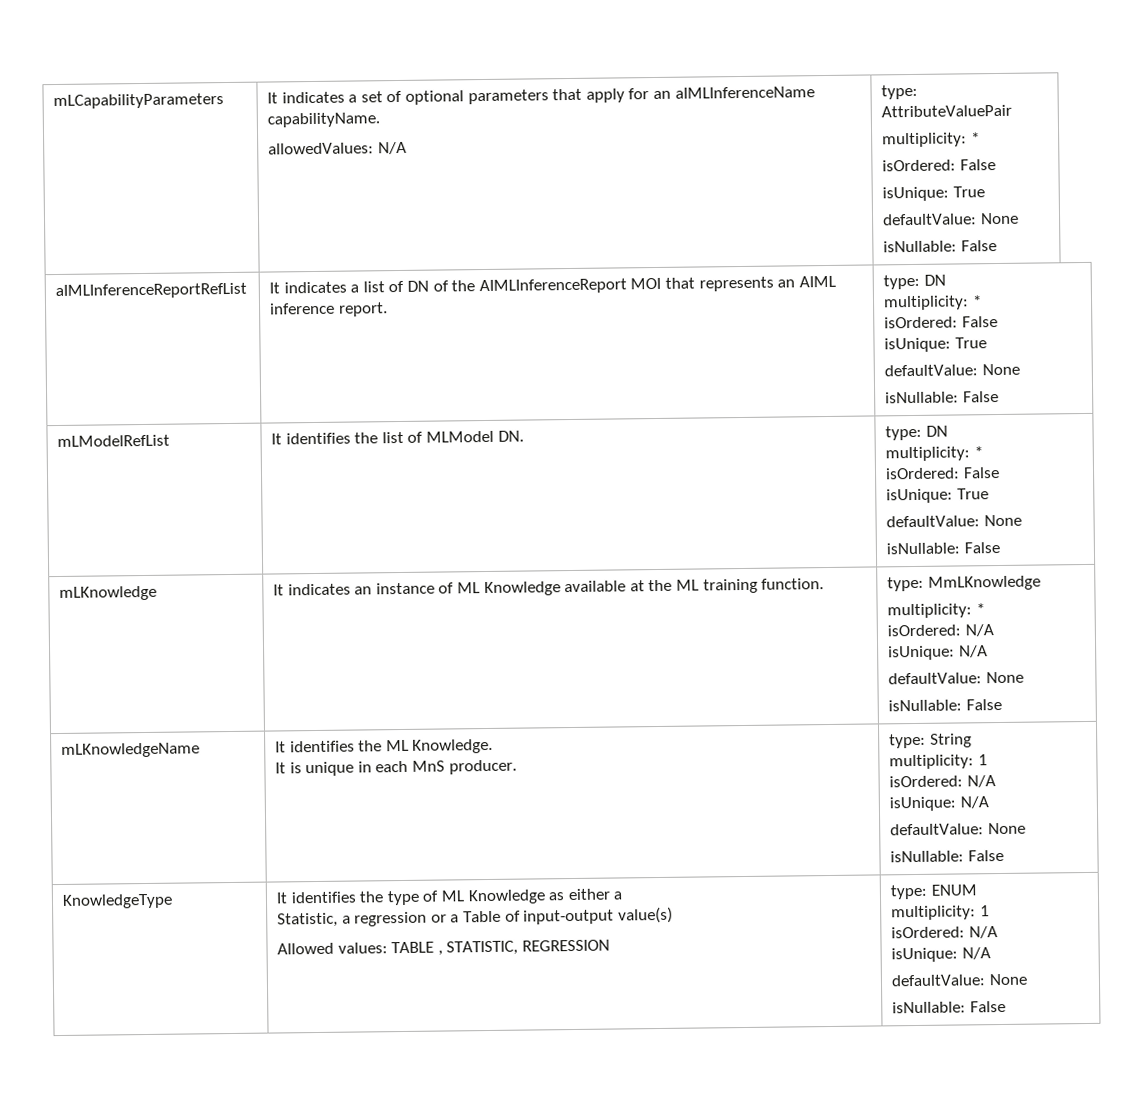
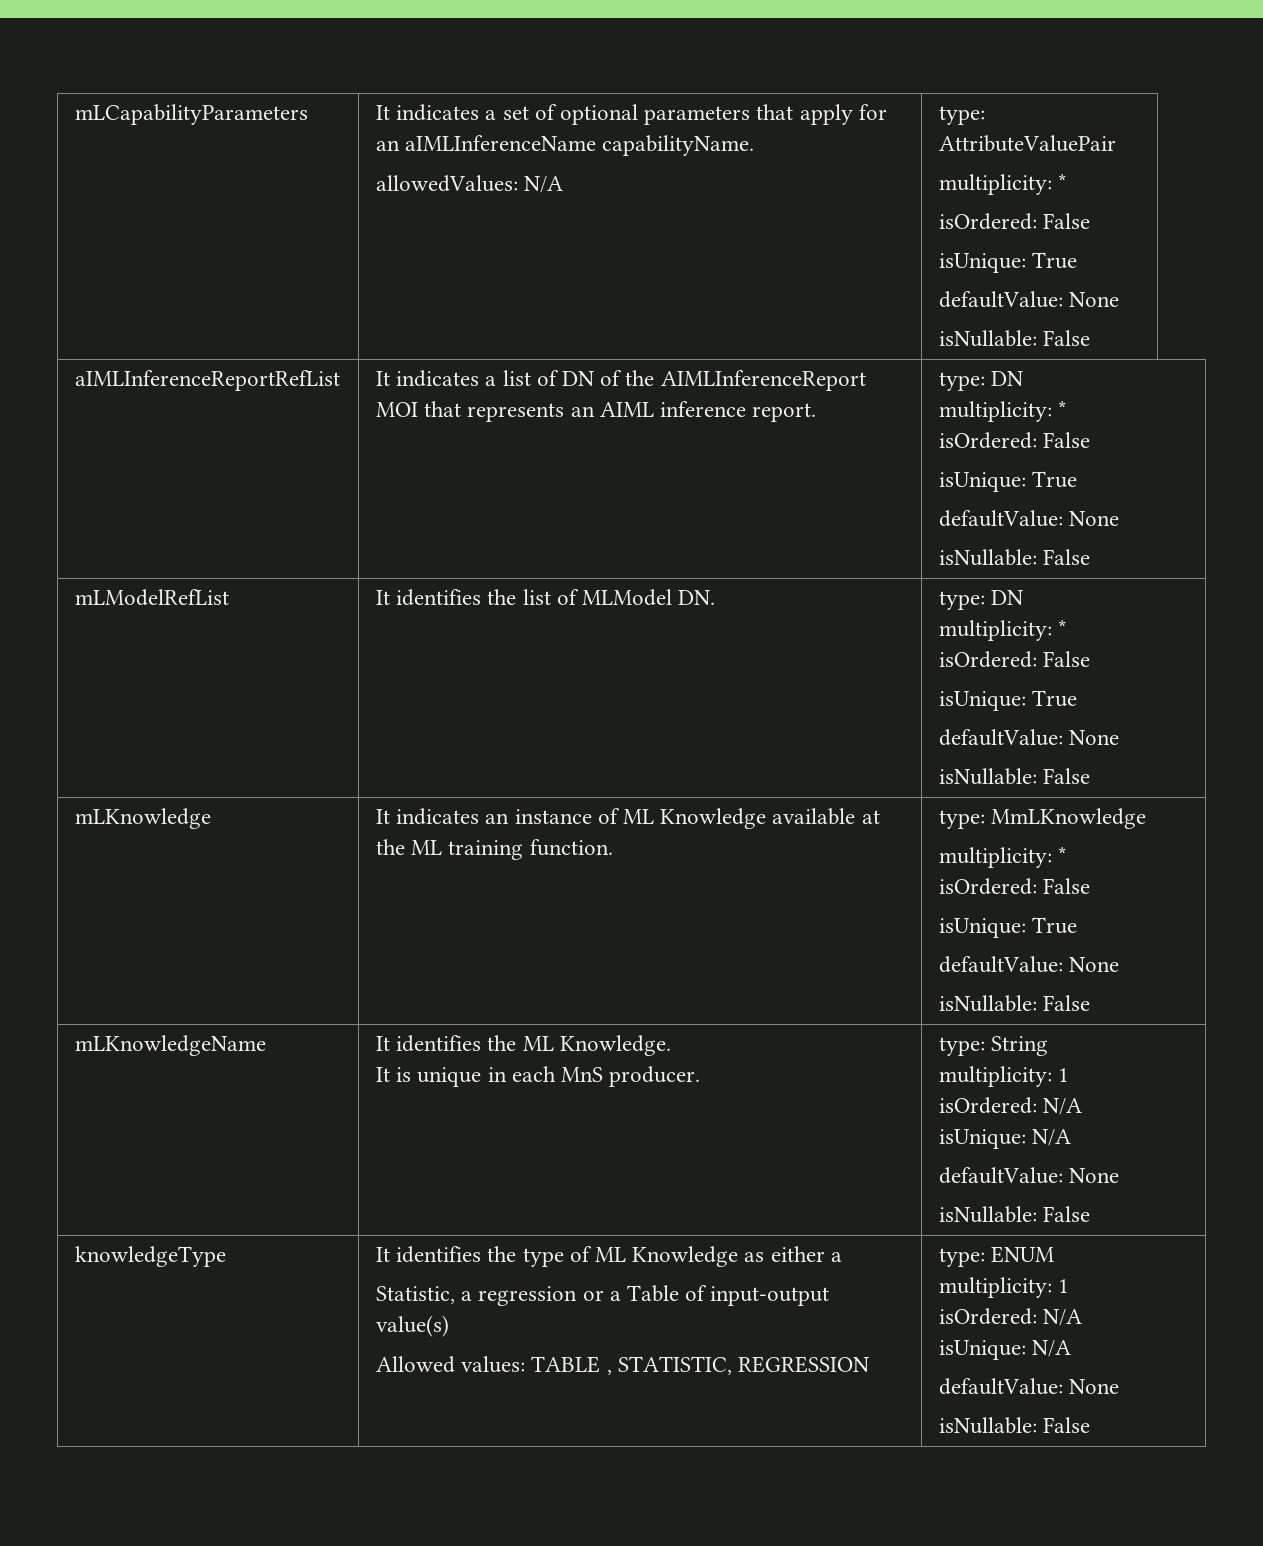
  mLKnowledge | It indicates an instance of ML Knowledge available at the ML training function. | type: MmLKnowledge
  multiplicity: *
- isOrdered: N/A
- isUnique: N/A
+ isOrdered: False
+ isUnique: True
- KnowledgeType | It identifies the type of ML Knowledge as either a
+ knowledgeType | It identifies the type of ML Knowledge as either a

